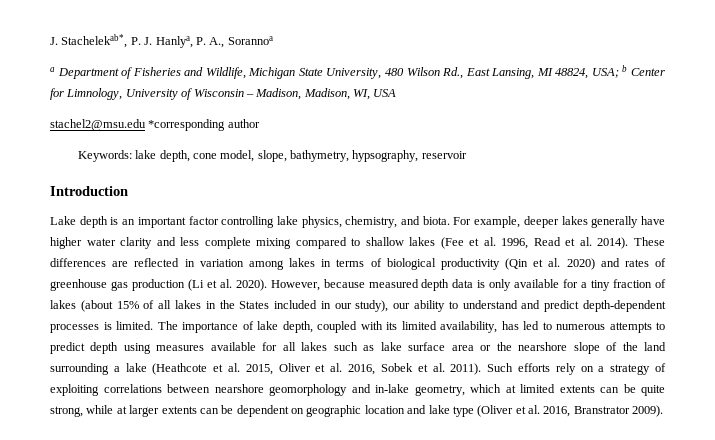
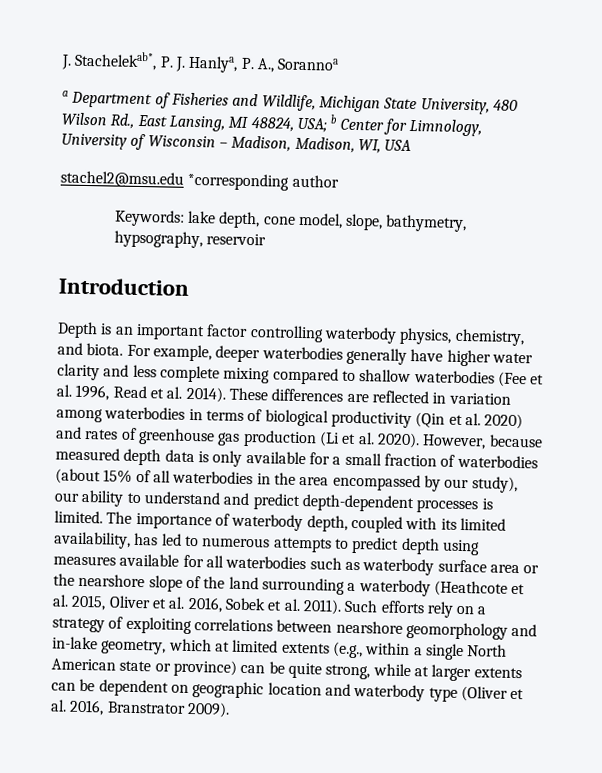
- Lake depth is an important factor controlling lake physics, chemistry, and biota.
+ Depth is an important factor controlling waterbody physics, chemistry, and biota.
- For example, deeper lakes generally have higher water clarity and less complete mixing compared to shallow lakes (Fee et al. 1996, Read et al. 2014).
+ For example, deeper waterbodies generally have higher water clarity and less complete mixing compared to shallow waterbodies (Fee et al. 1996, Read et al. 2014).
- These differences are reflected in variation among lakes in terms of biological productivity (Qin et al. 2020) and rates of greenhouse gas production (Li et al. 2020).
+ These differences are reflected in variation among waterbodies in terms of biological productivity (Qin et al. 2020) and rates of greenhouse gas production (Li et al. 2020).
- However, because measured depth data is only available for a tiny fraction of lakes (about 15% of all lakes in the States included in our study), our ability to understand and predict depth-dependent processes is limited.
+ However, because measured depth data is only available for a small fraction of waterbodies (about 15% of all waterbodies in the area encompassed by our study), our ability to understand and predict depth-dependent processes is limited.
- The importance of lake depth, coupled with its limited availability, has led to numerous attempts to predict depth using measures available for all lakes such as lake surface area or the nearshore slope of the land surrounding a lake (Heathcote et al. 2015, Oliver et al. 2016, Sobek et al. 2011).
+ The importance of waterbody depth, coupled with its limited availability, has led to numerous attempts to predict depth using measures available for all waterbodies such as waterbody surface area or the nearshore slope of the land surrounding a waterbody (Heathcote et al. 2015, Oliver et al. 2016, Sobek et al. 2011).
- Such efforts rely on a strategy of exploiting correlations between nearshore geomorphology and in-lake geometry, which at limited extents can be quite strong, while at larger extents can be dependent on geographic location and lake type (Oliver et al. 2016, Branstrator 2009).
+ Such efforts rely on a strategy of exploiting correlations between nearshore geomorphology and in-lake geometry, which at limited extents (e.g., within a single North American state or province) can be quite strong, while at larger extents can be dependent on geographic location and waterbody type (Oliver et al. 2016, Branstrator 2009).

